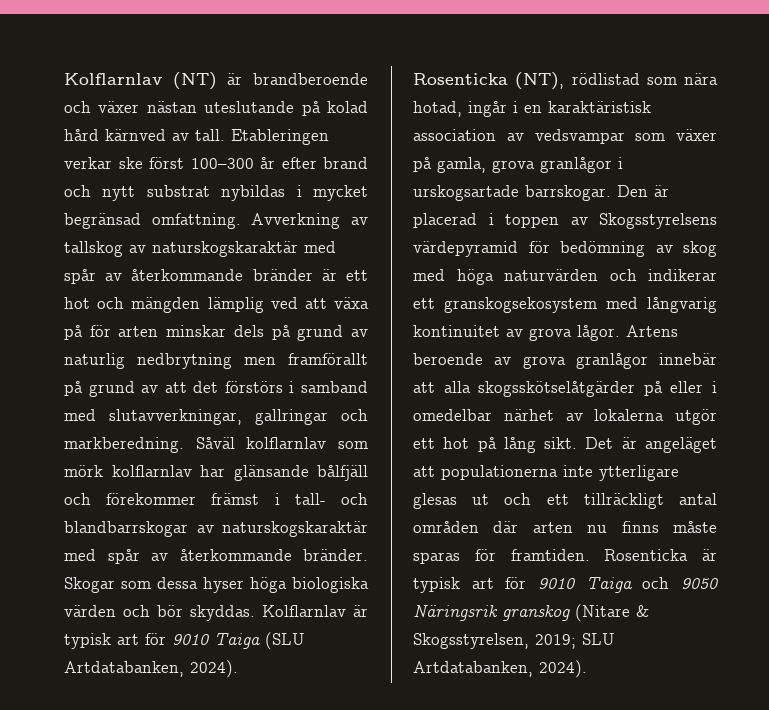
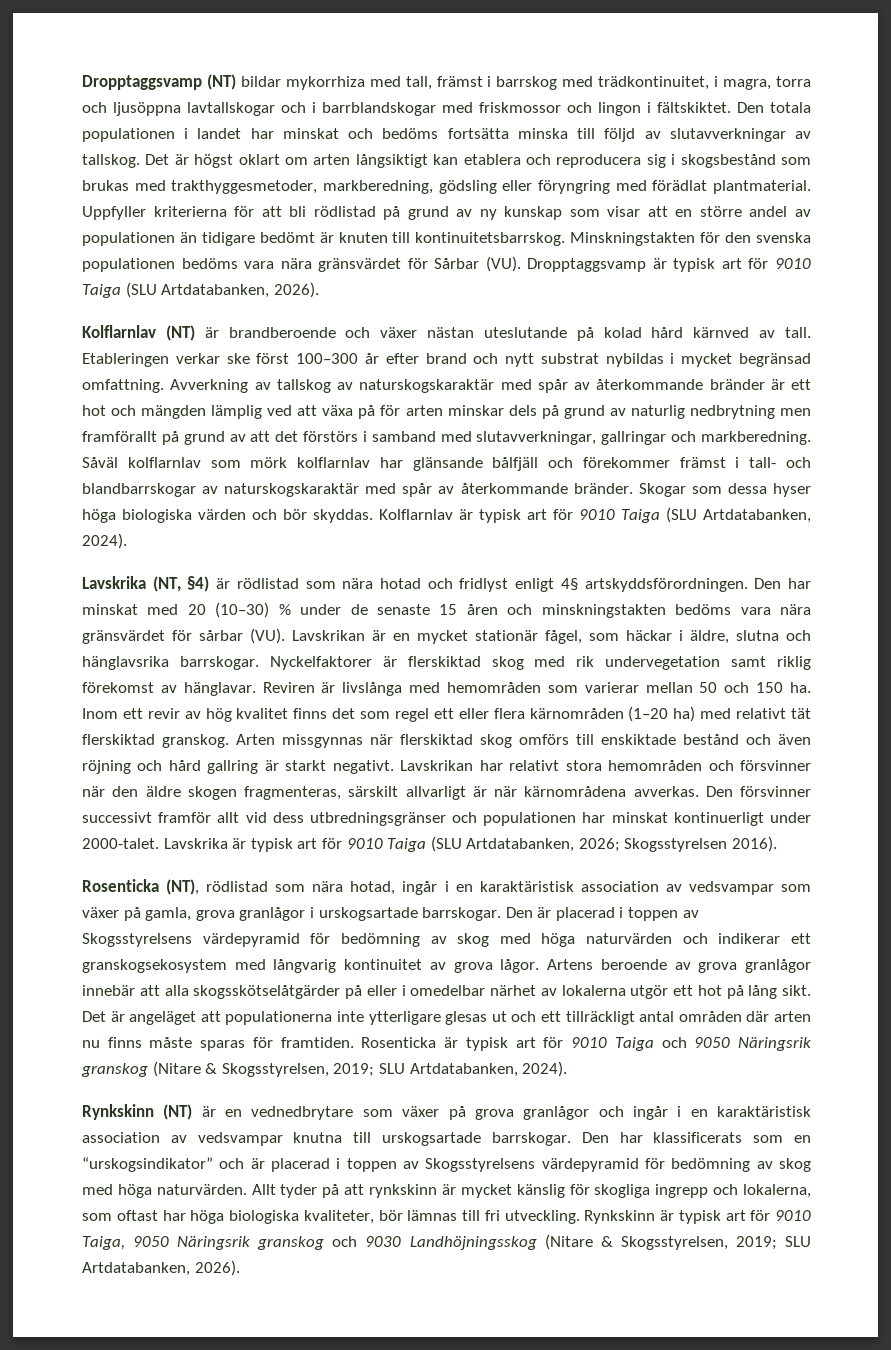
+ Dropptaggsvamp (NT) bildar mykorrhiza med tall, främst i barrskog med trädkontinuitet, i magra, torra och ljusöppna lavtallskogar och i barrblandskogar med friskmossor och lingon i fältskiktet. Den totala populationen i landet har minskat och bedöms fortsätta minska till följd av slutavverkningar av tallskog. Det är högst oklart om arten långsiktigt kan etablera och reproducera sig i skogsbestånd som brukas med trakthyggesmetoder, markberedning, gödsling eller föryngring med förädlat plantmaterial. Uppfyller kriterierna för att bli rödlistad på grund av ny kunskap som visar att en större andel av populationen än tidigare bedömt är knuten till kontinuitetsbarrskog. Minskningstakten för den svenska populationen bedöms vara nära gränsvärdet för Sårbar (VU). Dropptaggsvamp är typisk art för 9010 Taiga (SLU Artdatabanken, 2026).
+ Lavskrika (NT, §4) är rödlistad som nära hotad och fridlyst enligt 4§ artskyddsförordningen. Den har minskat med 20 (10–30) % under de senaste 15 åren och minskningstakten bedöms vara nära gränsvärdet för sårbar (VU). Lavskrikan är en mycket stationär fågel, som häckar i äldre, slutna och hänglavsrika barrskogar. Nyckelfaktorer är flerskiktad skog med rik undervegetation samt riklig förekomst av hänglavar. Reviren är livslånga med hemområden som varierar mellan 50 och 150 ha. Inom ett revir av hög kvalitet finns det som regel ett eller flera kärnområden (1–20 ha) med relativt tät flerskiktad granskog. Arten missgynnas när flerskiktad skog omförs till enskiktade bestånd och även röjning och hård gallring är starkt negativt. Lavskrikan har relativt stora hemområden och försvinner när den äldre skogen fragmenteras, särskilt allvarligt är när kärnområdena avverkas. Den försvinner successivt framför allt vid dess utbredningsgränser och populationen har minskat kontinuerligt under 2000-talet. Lavskrika är typisk art för 9010 Taiga (SLU Artdatabanken, 2026; Skogsstyrelsen 2016).
+ Rynkskinn (NT) är en vednedbrytare som växer på grova granlågor och ingår i en karaktäristisk association av vedsvampar knutna till urskogsartade barrskogar. Den har klassificerats som en “urskogsindikator” och är placerad i toppen av Skogsstyrelsens värdepyramid för bedömning av skog med höga naturvärden. Allt tyder på att rynkskinn är mycket känslig för skogliga ingrepp och lokalerna, som oftast har höga biologiska kvaliteter, bör lämnas till fri utveckling. Rynkskinn är typisk art för 9010 Taiga, 9050 Näringsrik granskog och 9030 Landhöjningsskog (Nitare & Skogsstyrelsen, 2019; SLU Artdatabanken, 2026).

